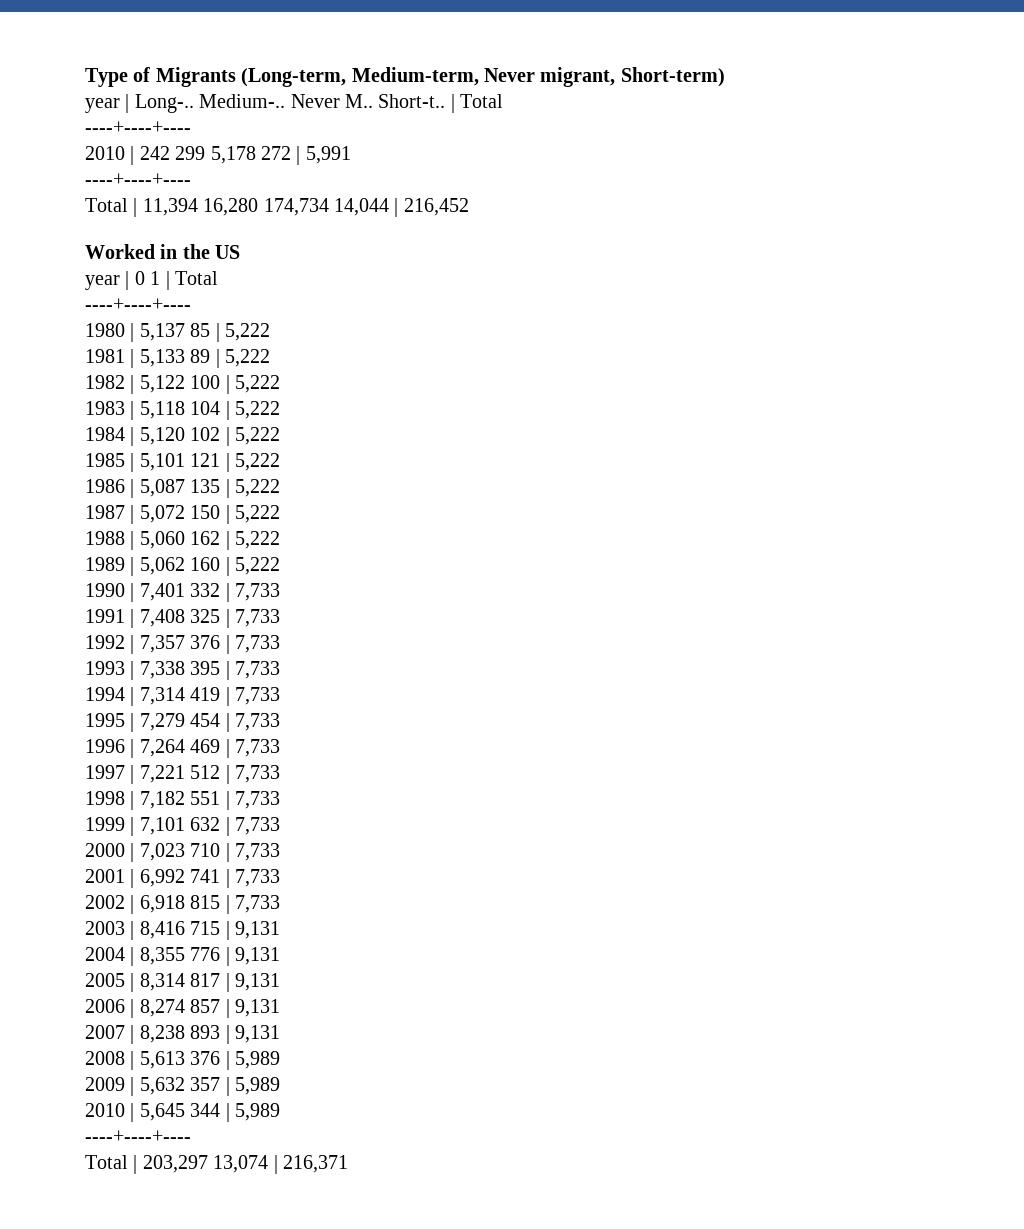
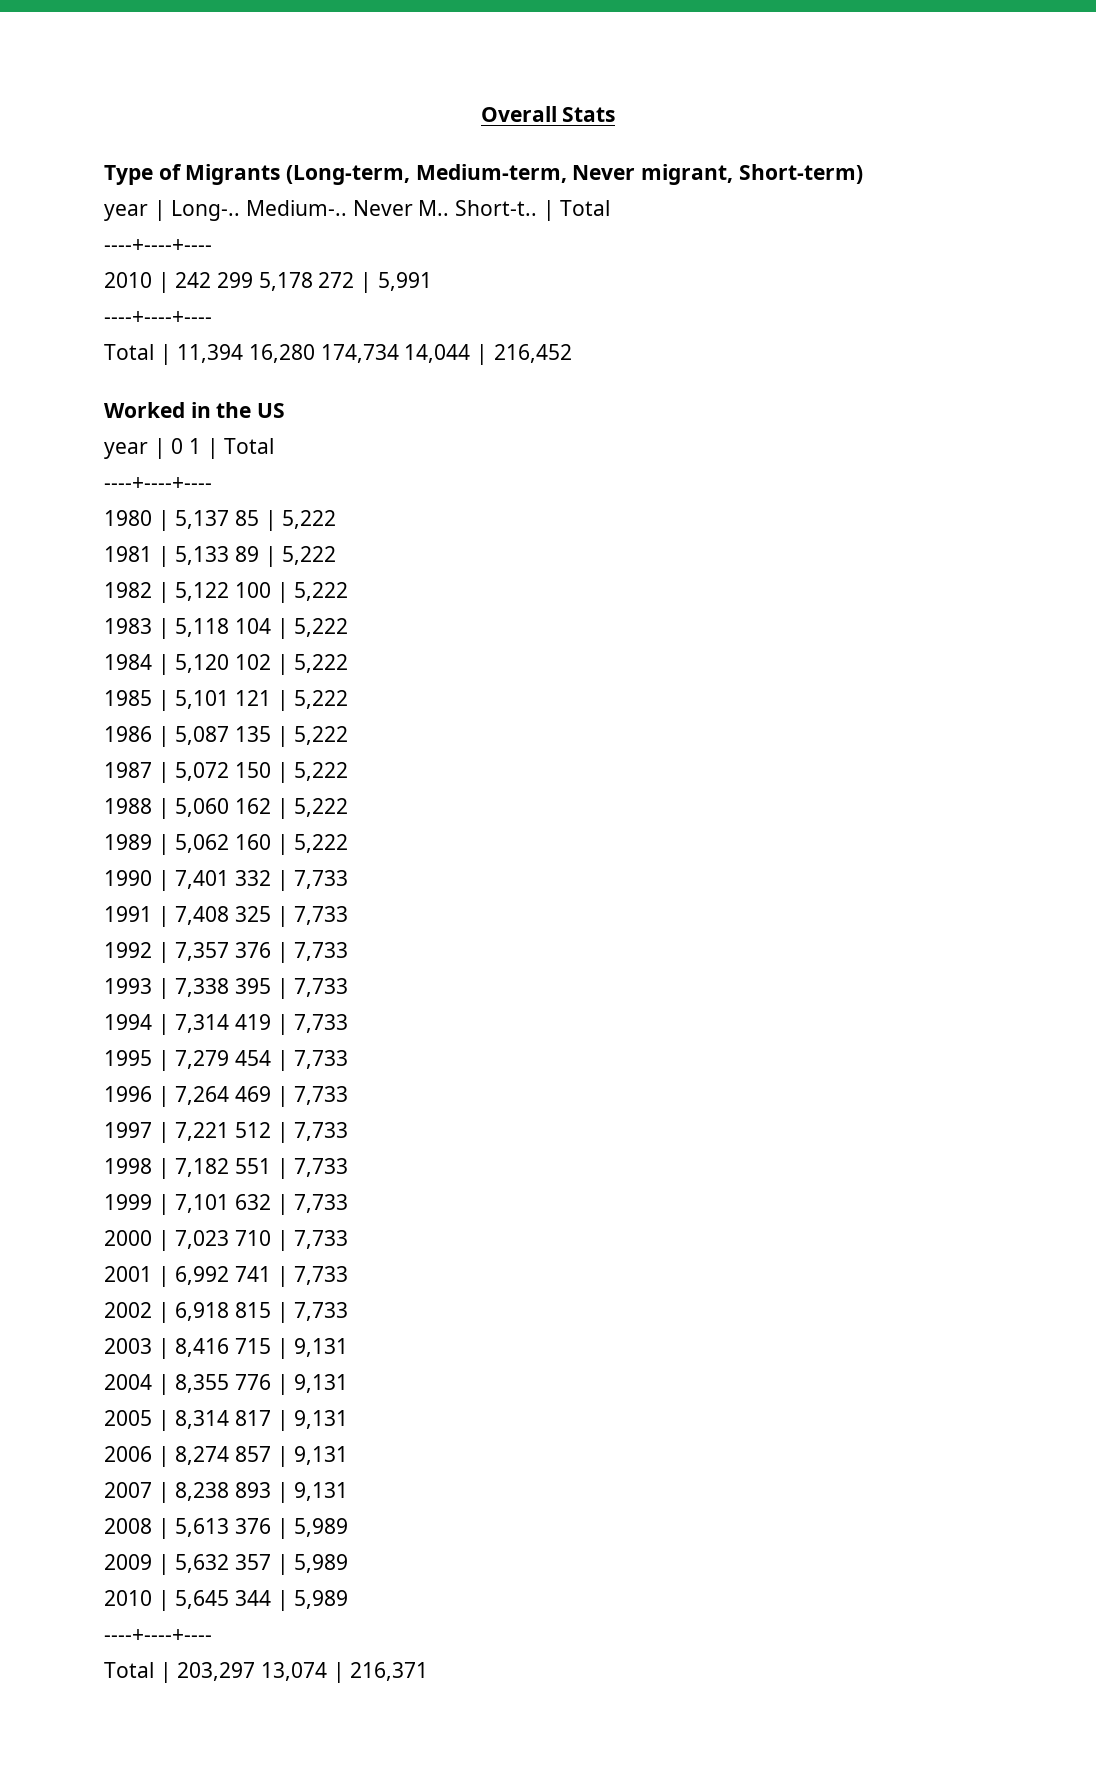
+ Overall Stats

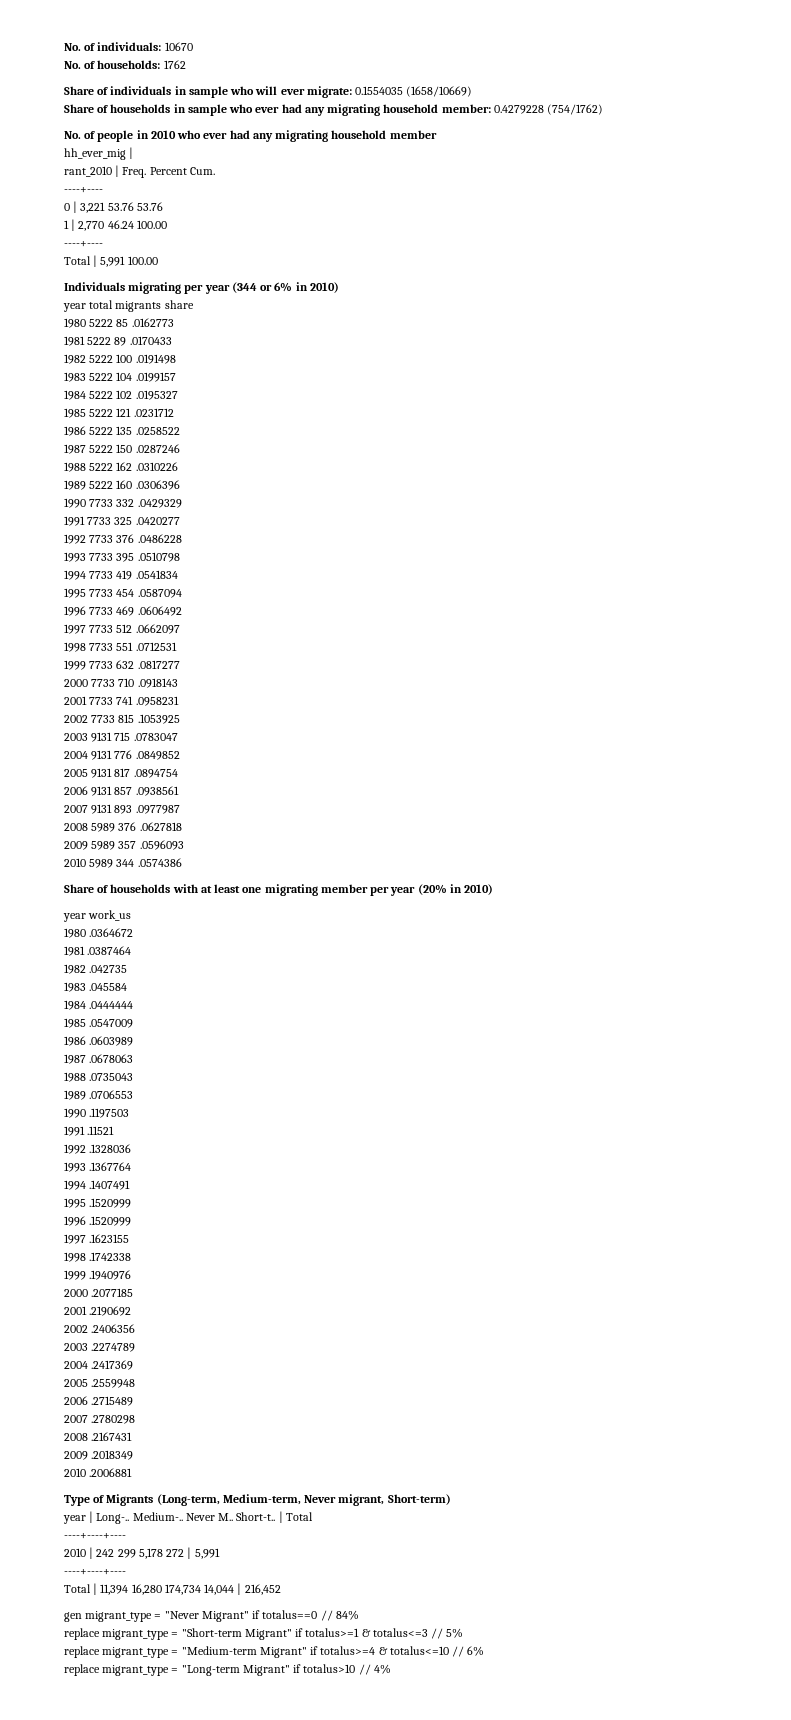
- Overall Stats
+ No. of individuals: 10670
+ No. of households: 1762
+ Share of individuals in sample who will ever migrate: 0.1554035 (1658/10669)
+ Share of households in sample who ever had any migrating household member: 0.4279228 (754/1762)
+ No. of people in 2010 who ever had any migrating household member
+ hh_ever_mig |
+ rant_2010 | Freq. Percent Cum.
+ ----+----
+ 0 | 3,221 53.76 53.76
+ 1 | 2,770 46.24 100.00
+ ----+----
+ Total | 5,991 100.00
+ Individuals migrating per year (344 or 6% in 2010)
+ year total migrants share
+ 1980 5222 85 .0162773
+ 1981 5222 89 .0170433
+ 1982 5222 100 .0191498
+ 1983 5222 104 .0199157
+ 1984 5222 102 .0195327
+ 1985 5222 121 .0231712
+ 1986 5222 135 .0258522
+ 1987 5222 150 .0287246
+ 1988 5222 162 .0310226
+ 1989 5222 160 .0306396
+ 1990 7733 332 .0429329
+ 1991 7733 325 .0420277
+ 1992 7733 376 .0486228
+ 1993 7733 395 .0510798
+ 1994 7733 419 .0541834
+ 1995 7733 454 .0587094
+ 1996 7733 469 .0606492
+ 1997 7733 512 .0662097
+ 1998 7733 551 .0712531
+ 1999 7733 632 .0817277
+ 2000 7733 710 .0918143
+ 2001 7733 741 .0958231
+ 2002 7733 815 .1053925
+ 2003 9131 715 .0783047
+ 2004 9131 776 .0849852
+ 2005 9131 817 .0894754
+ 2006 9131 857 .0938561
+ 2007 9131 893 .0977987
+ 2008 5989 376 .0627818
+ 2009 5989 357 .0596093
+ 2010 5989 344 .0574386
+ Share of households with at least one migrating member per year (20% in 2010)
+ year work_us
+ 1980 .0364672
+ 1981 .0387464
+ 1982 .042735
+ 1983 .045584
+ 1984 .0444444
+ 1985 .0547009
+ 1986 .0603989
+ 1987 .0678063
+ 1988 .0735043
+ 1989 .0706553
+ 1990 .1197503
+ 1991 .11521
+ 1992 .1328036
+ 1993 .1367764
+ 1994 .1407491
+ 1995 .1520999
+ 1996 .1520999
+ 1997 .1623155
+ 1998 .1742338
+ 1999 .1940976
+ 2000 .2077185
+ 2001 .2190692
+ 2002 .2406356
+ 2003 .2274789
+ 2004 .2417369
+ 2005 .2559948
+ 2006 .2715489
+ 2007 .2780298
+ 2008 .2167431
+ 2009 .2018349
+ 2010 .2006881
- Worked in the US
- year | 0 1 | Total
- ----+----+----
- 1980 | 5,137 85 | 5,222
- 1981 | 5,133 89 | 5,222
- 1982 | 5,122 100 | 5,222
- 1983 | 5,118 104 | 5,222
- 1984 | 5,120 102 | 5,222
- 1985 | 5,101 121 | 5,222
- 1986 | 5,087 135 | 5,222
- 1987 | 5,072 150 | 5,222
- 1988 | 5,060 162 | 5,222
- 1989 | 5,062 160 | 5,222
- 1990 | 7,401 332 | 7,733
- 1991 | 7,408 325 | 7,733
- 1992 | 7,357 376 | 7,733
- 1993 | 7,338 395 | 7,733
- 1994 | 7,314 419 | 7,733
- 1995 | 7,279 454 | 7,733
- 1996 | 7,264 469 | 7,733
- 1997 | 7,221 512 | 7,733
- 1998 | 7,182 551 | 7,733
- 1999 | 7,101 632 | 7,733
- 2000 | 7,023 710 | 7,733
- 2001 | 6,992 741 | 7,733
- 2002 | 6,918 815 | 7,733
- 2003 | 8,416 715 | 9,131
- 2004 | 8,355 776 | 9,131
- 2005 | 8,314 817 | 9,131
- 2006 | 8,274 857 | 9,131
- 2007 | 8,238 893 | 9,131
- 2008 | 5,613 376 | 5,989
- 2009 | 5,632 357 | 5,989
- 2010 | 5,645 344 | 5,989
- ----+----+----
- Total | 203,297 13,074 | 216,371
+ gen migrant_type = "Never Migrant" if totalus==0 // 84%
+ replace migrant_type = "Short-term Migrant" if totalus>=1 & totalus<=3 // 5%
+ replace migrant_type = "Medium-term Migrant" if totalus>=4 & totalus<=10 // 6%
+ replace migrant_type = "Long-term Migrant" if totalus>10 // 4%

